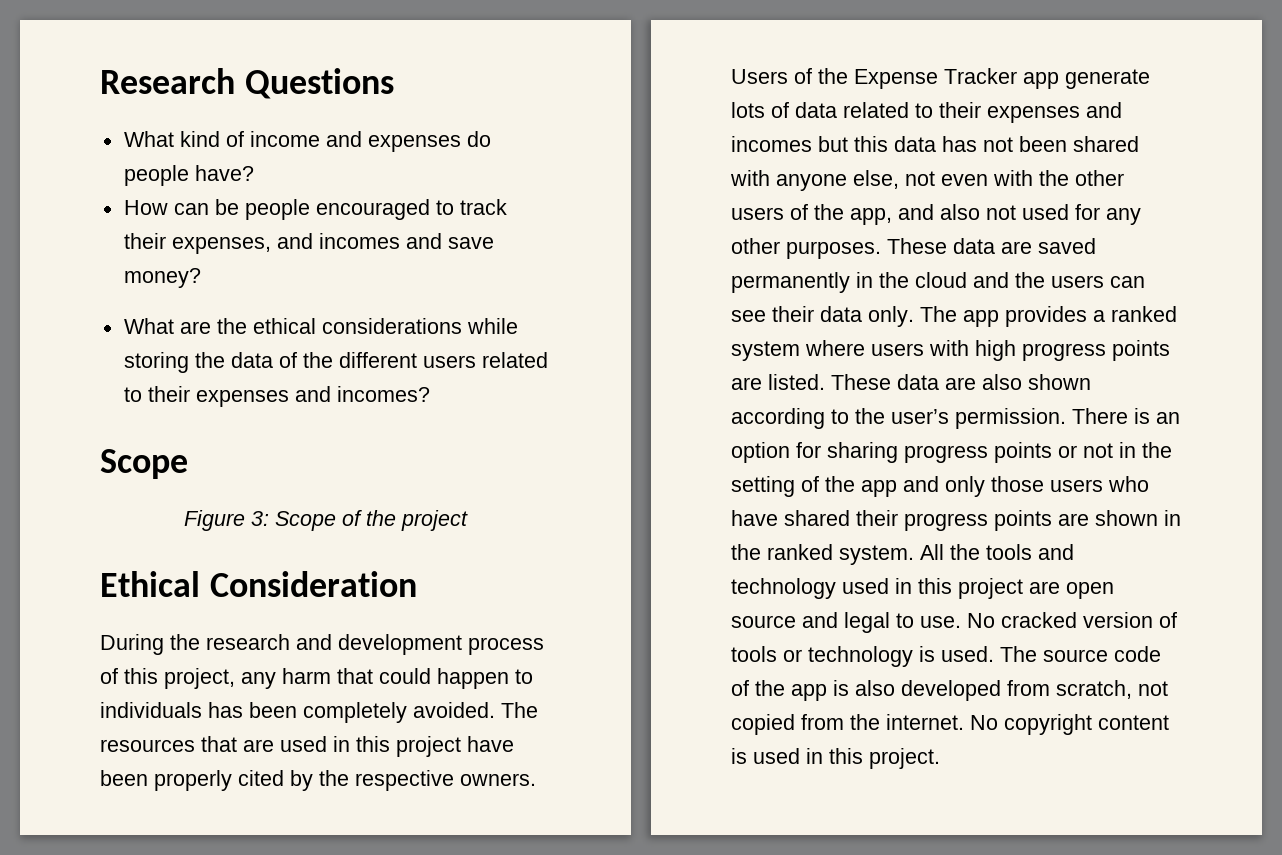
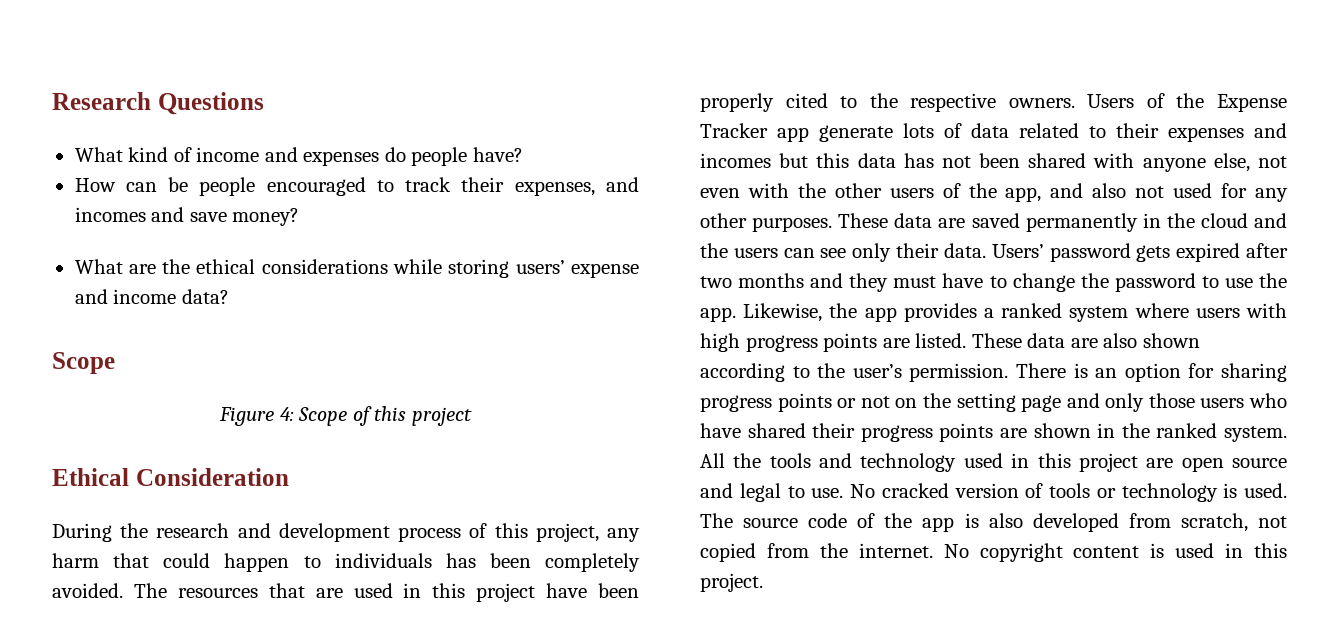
- What are the ethical considerations while storing the data of the different users related to their expenses and incomes?
+ What are the ethical considerations while storing users’ expense and income data?
- Figure 3: Scope of the project
+ Figure 4: Scope of this project
- The resources that are used in this project have been properly cited by the respective owners.
+ The resources that are used in this project have been properly cited to the respective owners.
- These data are saved permanently in the cloud and the users can see their data only. The app provides a ranked system where users with high progress points are listed.
+ These data are saved permanently in the cloud and the users can see only their data. Users’ password gets expired after two months and they must have to change the password to use the app. Likewise, the app provides a ranked system where users with high progress points are listed.
- There is an option for sharing progress points or not in the setting of the app and only those users who have shared their progress points are shown in the ranked system.
+ There is an option for sharing progress points or not on the setting page and only those users who have shared their progress points are shown in the ranked system.

